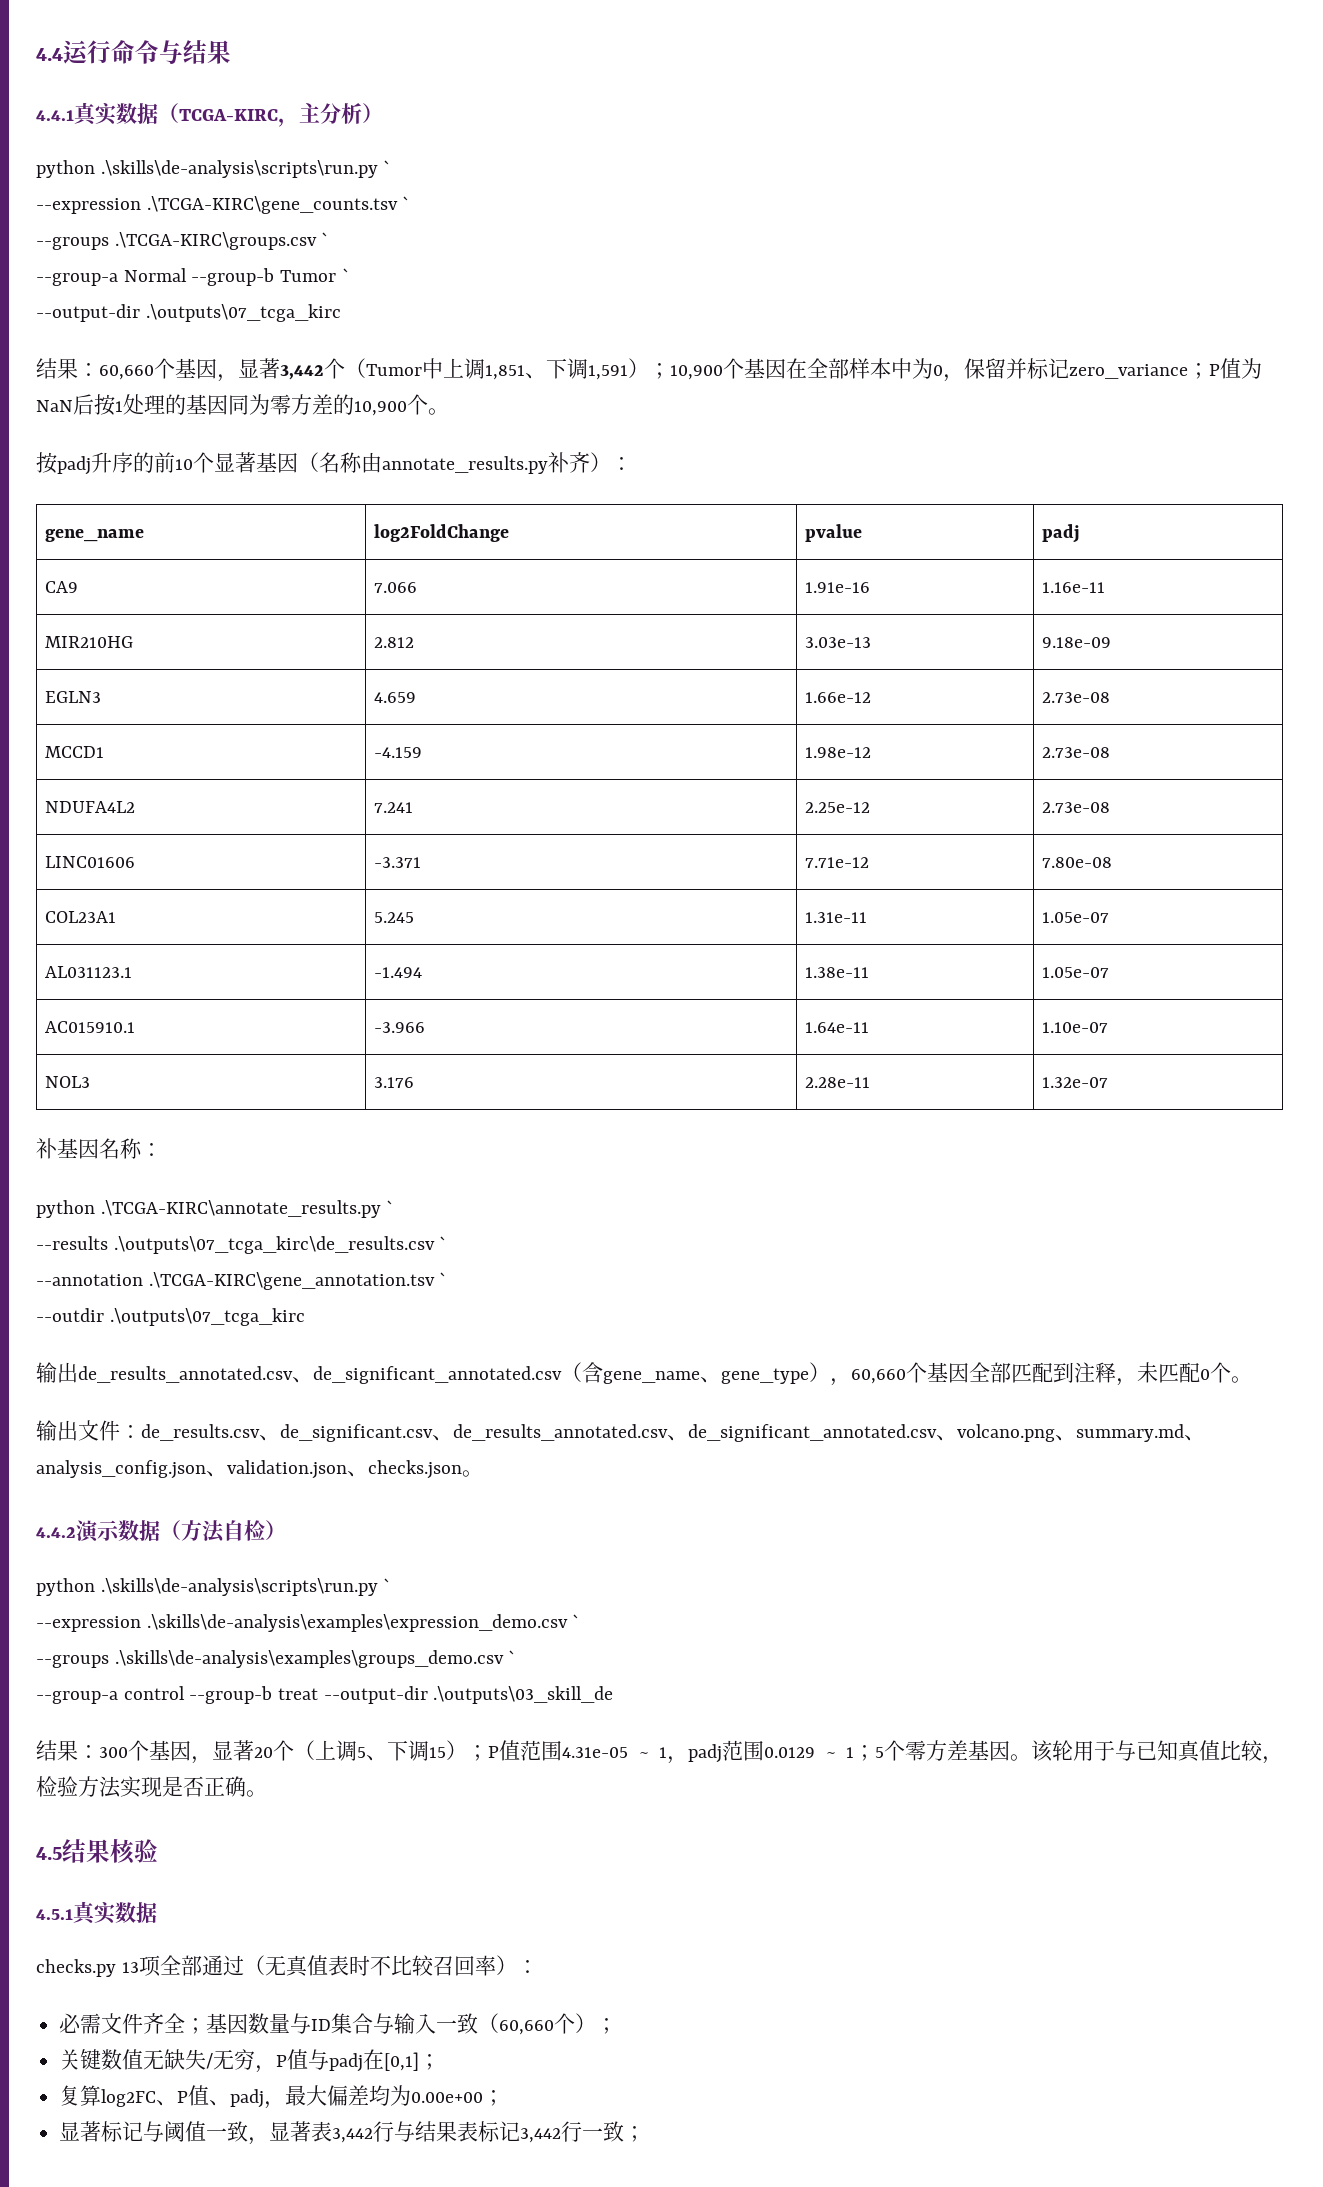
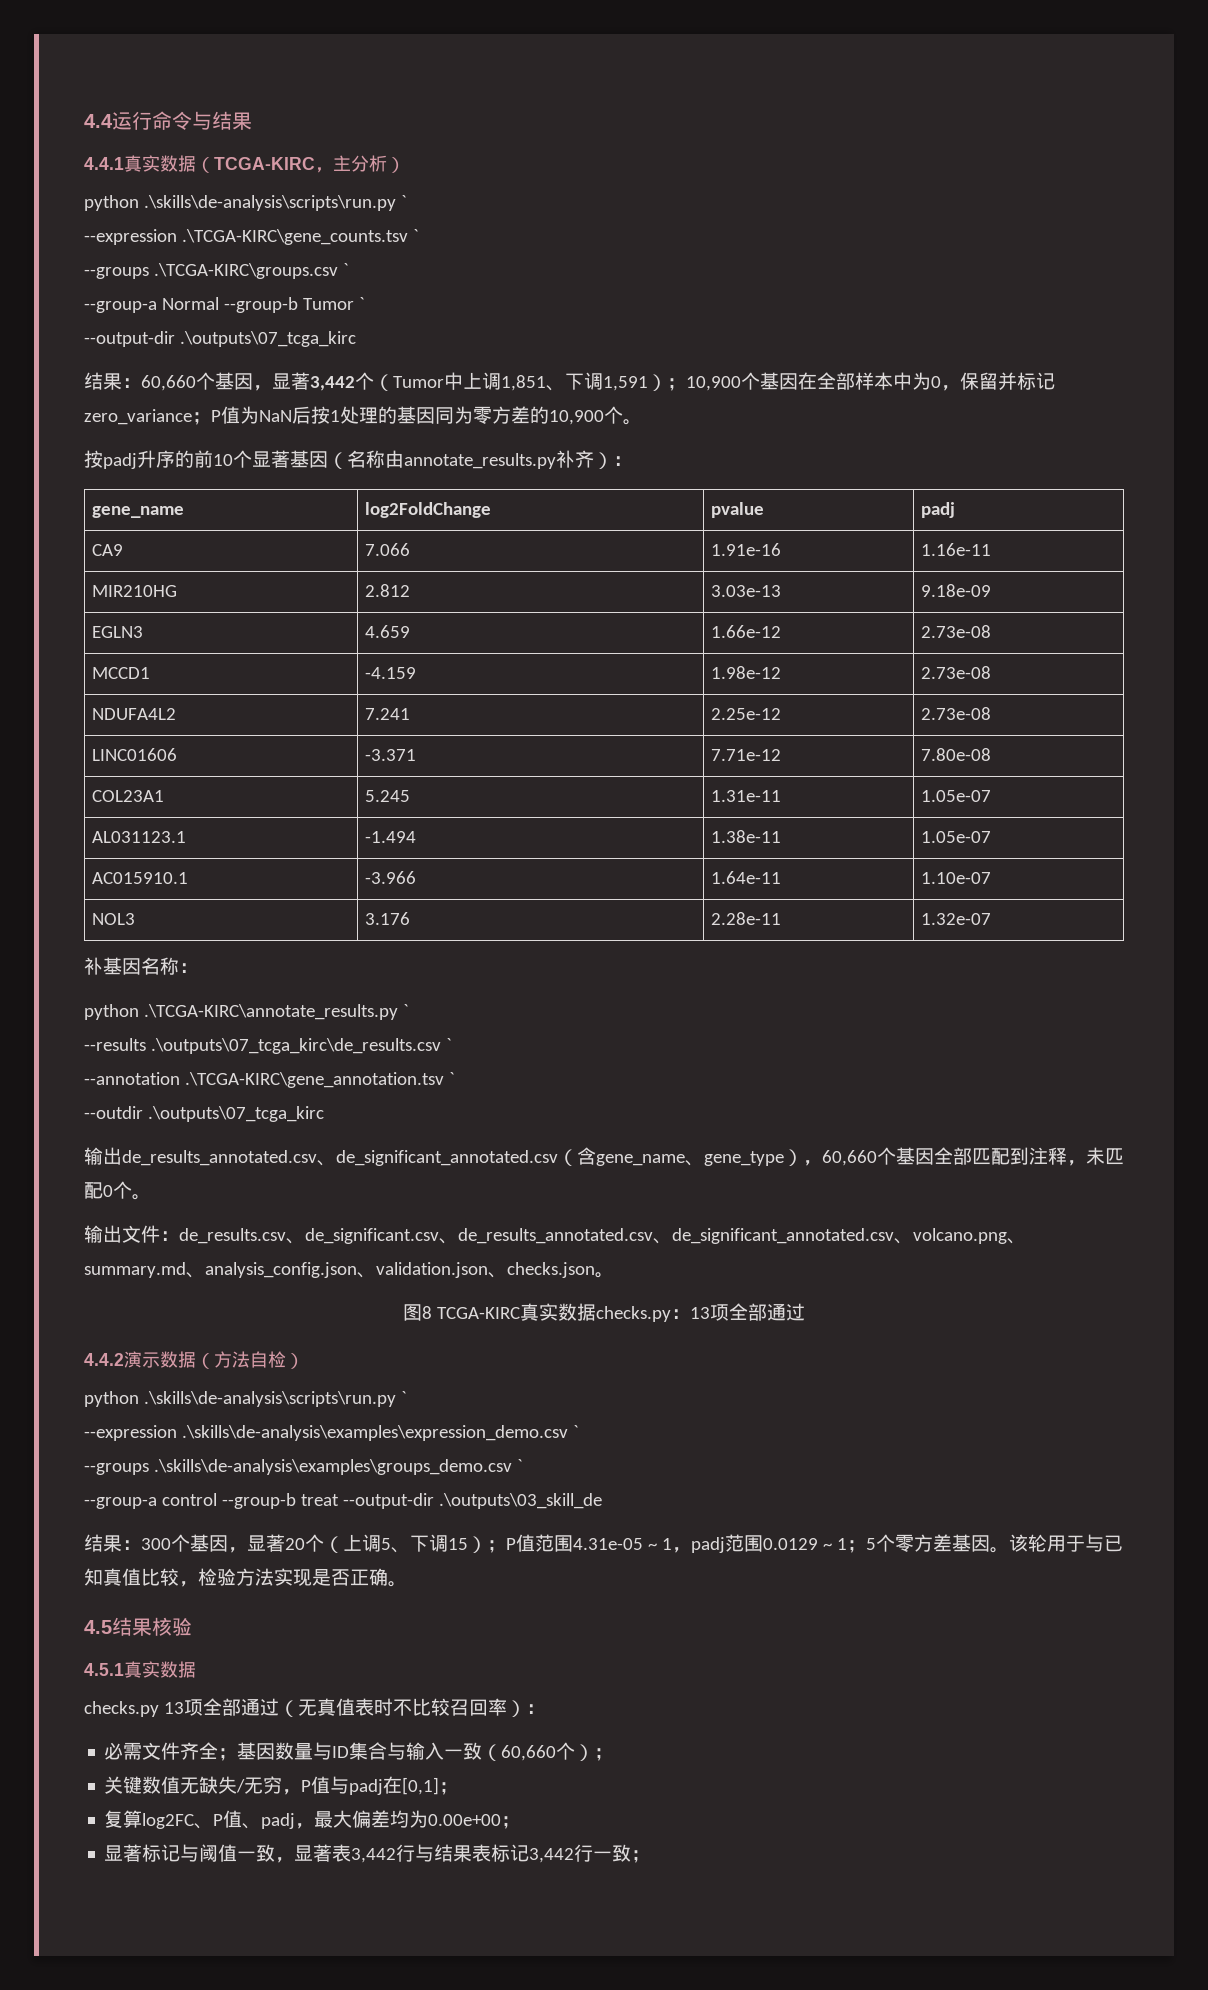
+ 图8 TCGA-KIRC真实数据checks.py：13项全部通过

